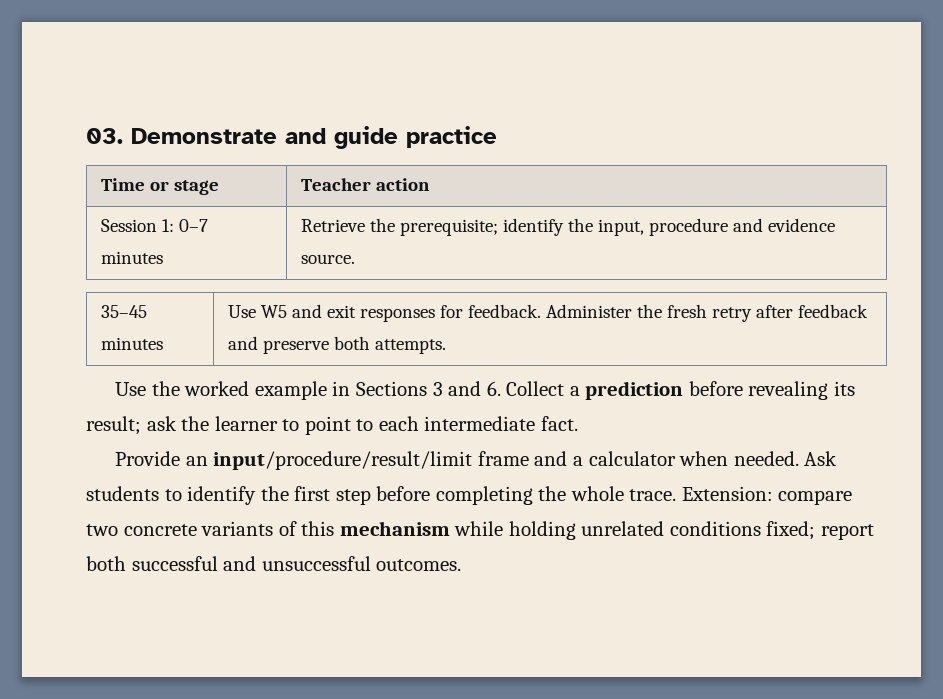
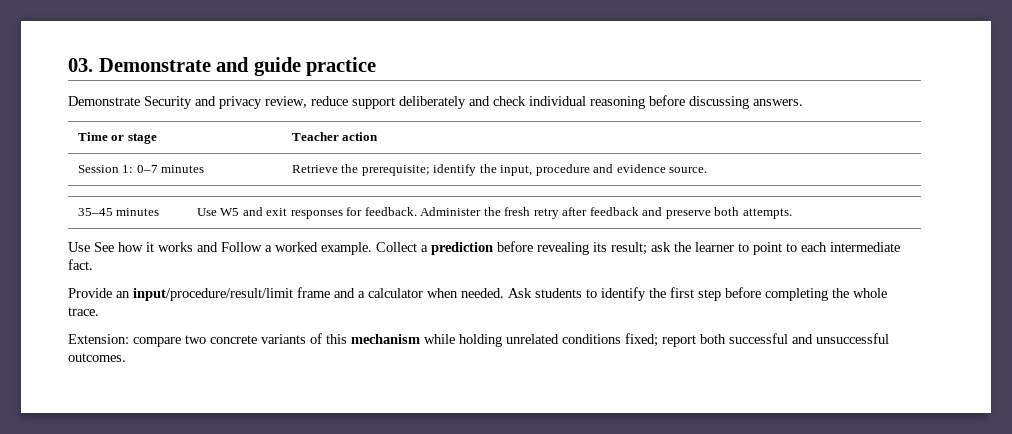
+ Demonstrate Security and privacy review, reduce support deliberately and check individual reasoning before discussing answers.
- Use the worked example in Sections 3 and 6. Collect a prediction before revealing its result; ask the learner to point to each intermediate fact.
+ Use See how it works and Follow a worked example. Collect a prediction before revealing its result; ask the learner to point to each intermediate fact.
- Ask students to identify the first step before completing the whole trace. Extension: compare two concrete variants of this mechanism while holding unrelated conditions fixed; report both successful and unsuccessful outcomes.
+ Ask students to identify the first step before completing the whole trace.
+ Extension: compare two concrete variants of this mechanism while holding unrelated conditions fixed; report both successful and unsuccessful outcomes.

